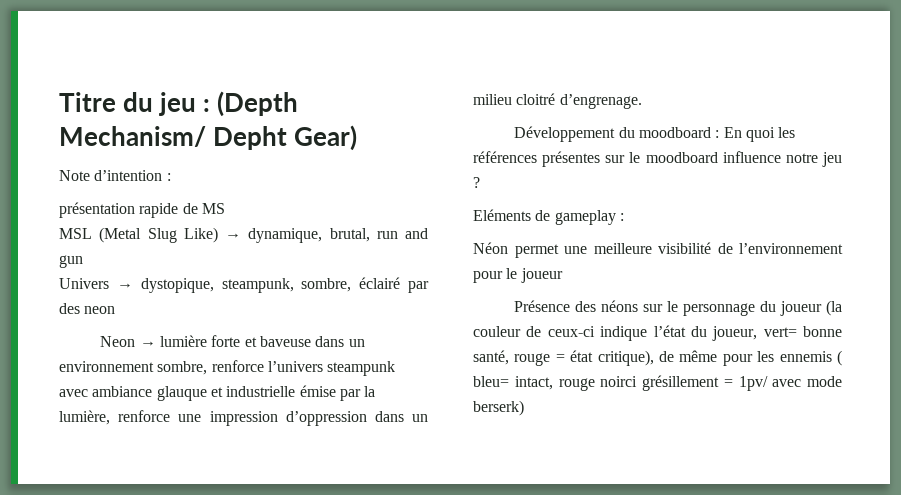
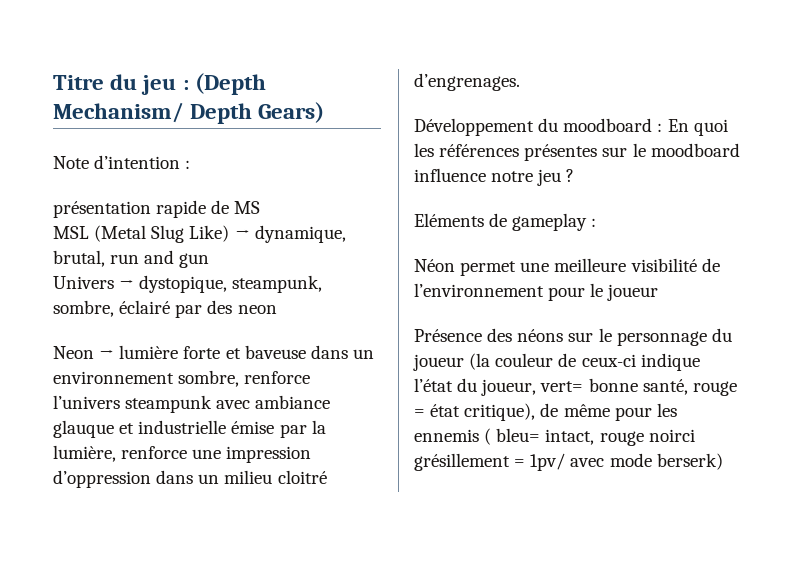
- Titre du jeu : (Depth Mechanism/ Depht Gear)
+ Titre du jeu : (Depth Mechanism/ Depth Gears)
- Neon → lumière forte et baveuse dans un environnement sombre, renforce l’univers steampunk avec ambiance glauque et industrielle émise par la lumière, renforce une impression d’oppression dans un milieu cloitré d’engrenage.
+ Neon → lumière forte et baveuse dans un environnement sombre, renforce l’univers steampunk avec ambiance glauque et industrielle émise par la lumière, renforce une impression d’oppression dans un milieu cloitré d’engrenages.

